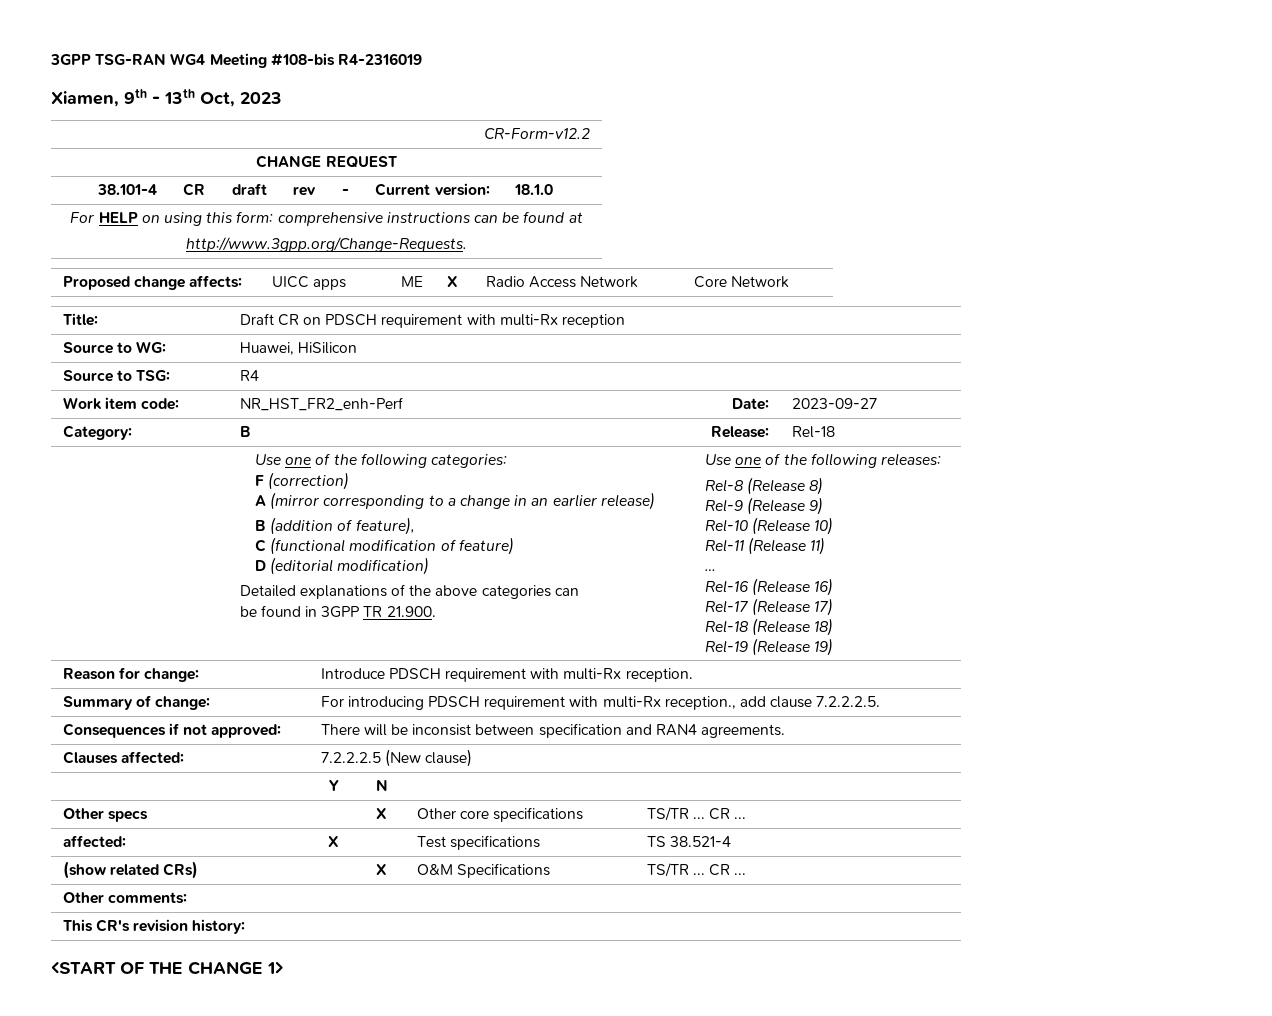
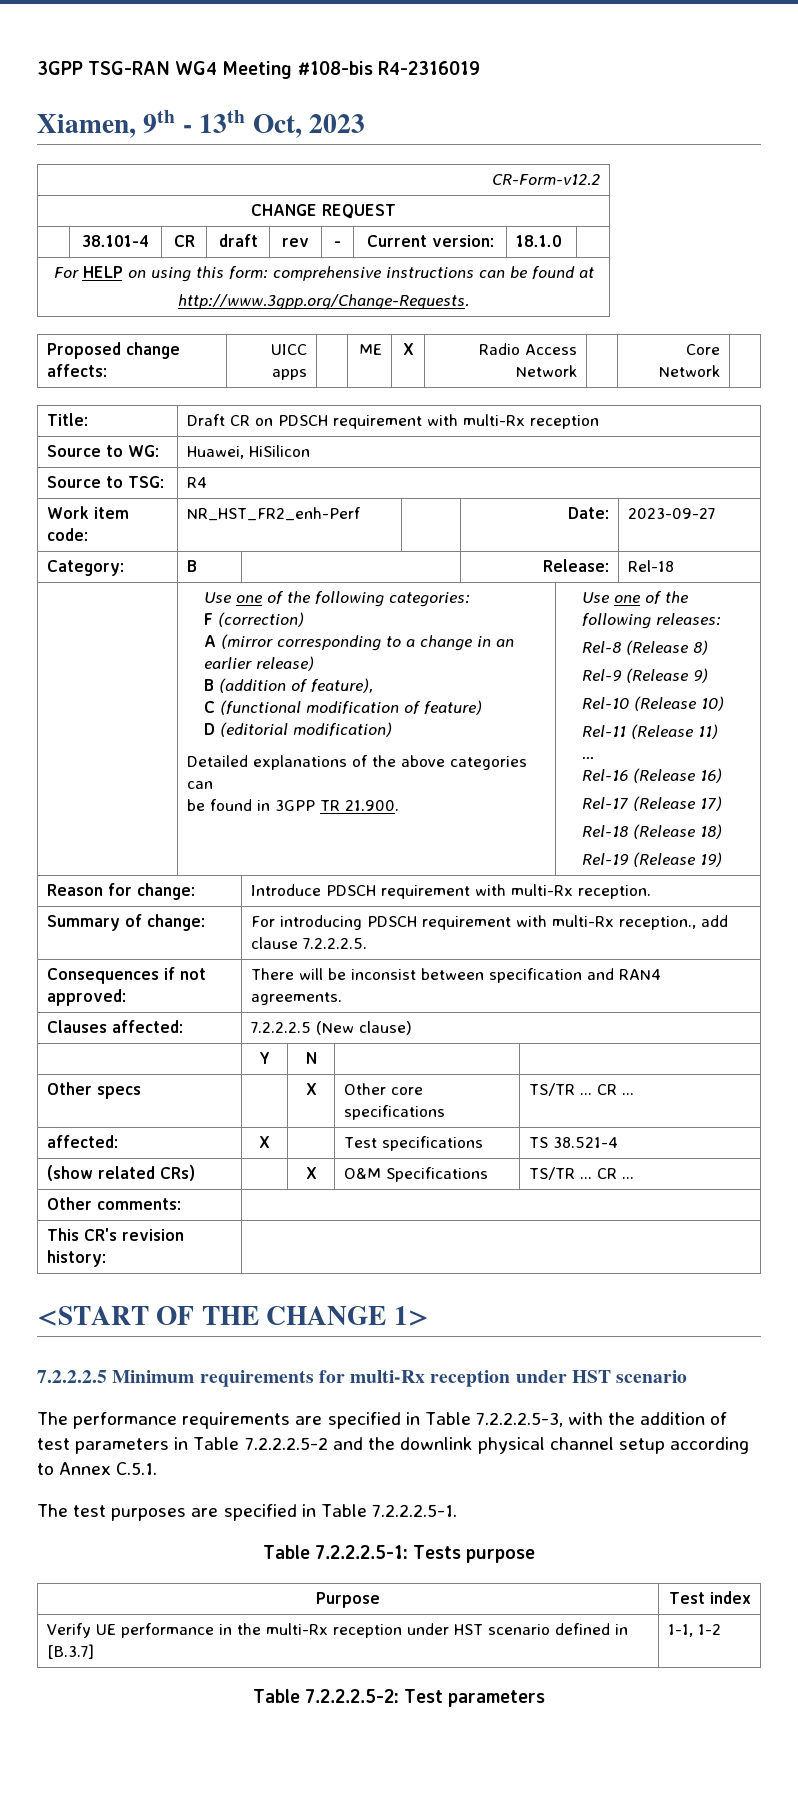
+ 7.2.2.2.5 Minimum requirements for multi-Rx reception under HST scenario
+ The performance requirements are specified in Table 7.2.2.2.5-3, with the addition of test parameters in Table 7.2.2.2.5-2 and the downlink physical channel setup according to Annex C.5.1.
+ The test purposes are specified in Table 7.2.2.2.5-1.
+ Table 7.2.2.2.5-1: Tests purpose
+ Purpose | Test index
+ Verify UE performance in the multi-Rx reception under HST scenario defined in [B.3.7] | 1-1, 1-2
+ Table 7.2.2.2.5-2: Test parameters

